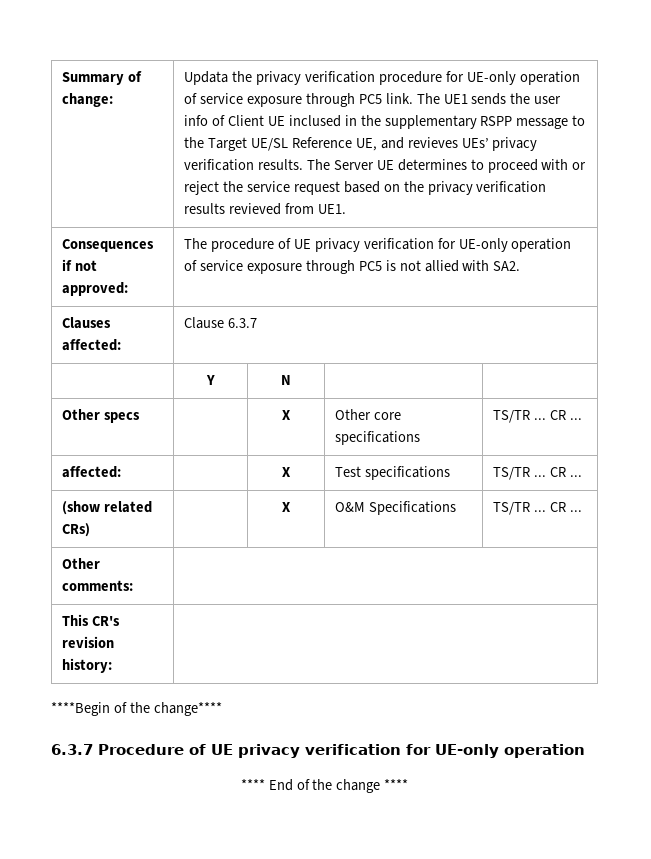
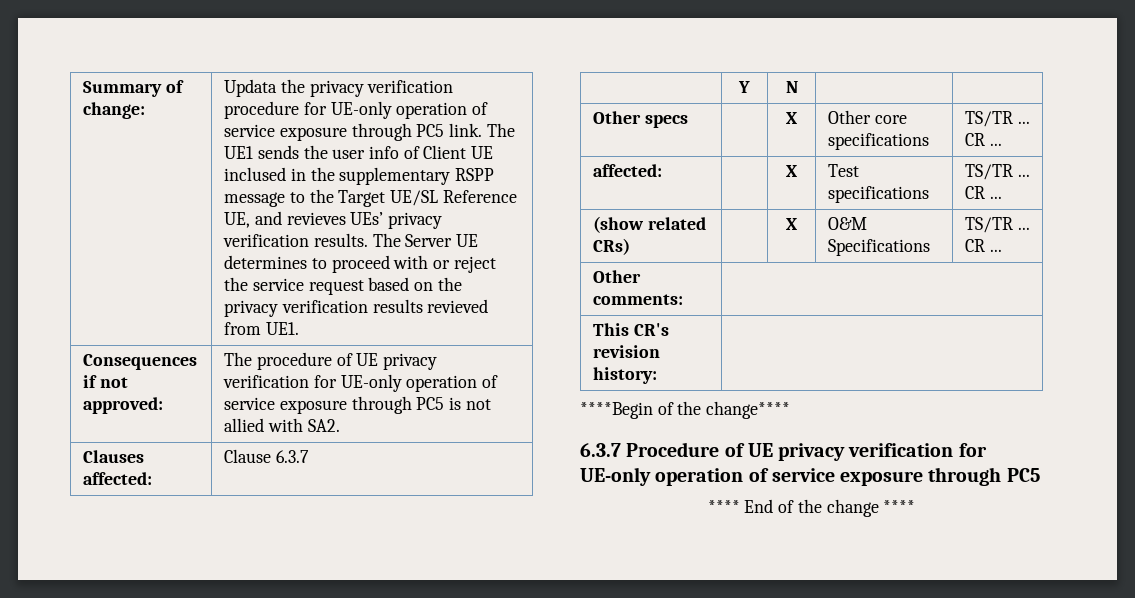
- 6.3.7 Procedure of UE privacy verification for UE-only operation
+ 6.3.7 Procedure of UE privacy verification for UE-only operation of service exposure through PC5

